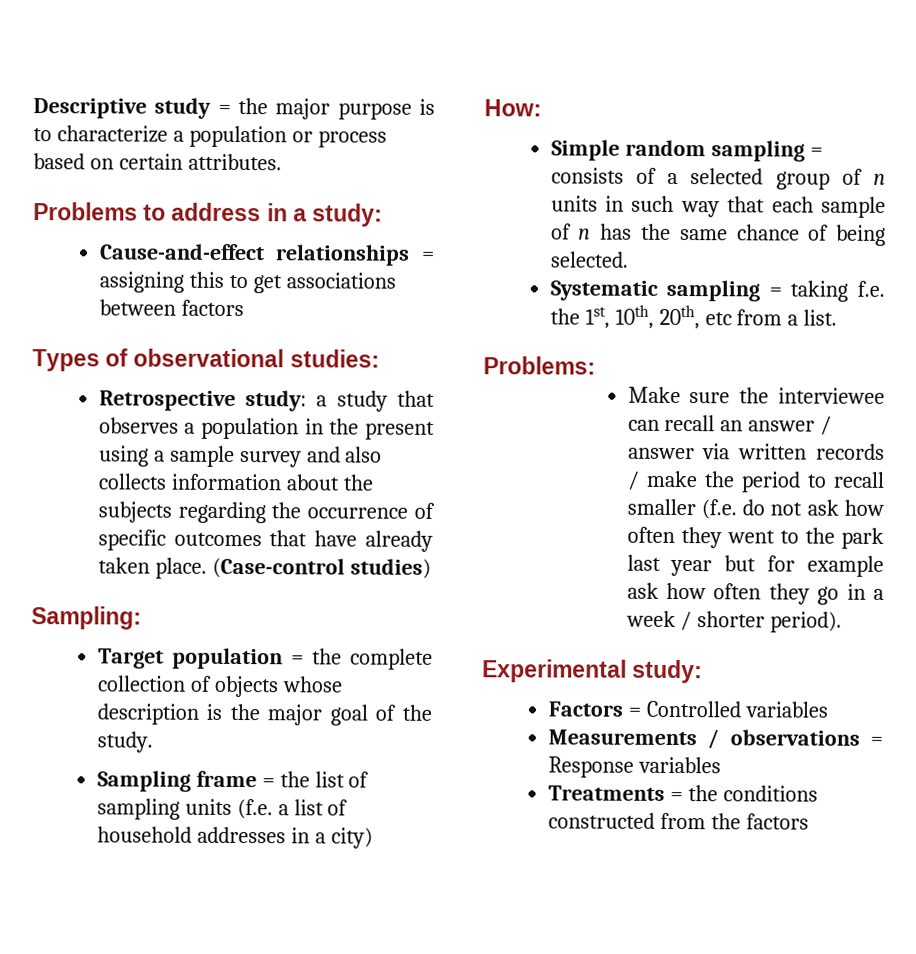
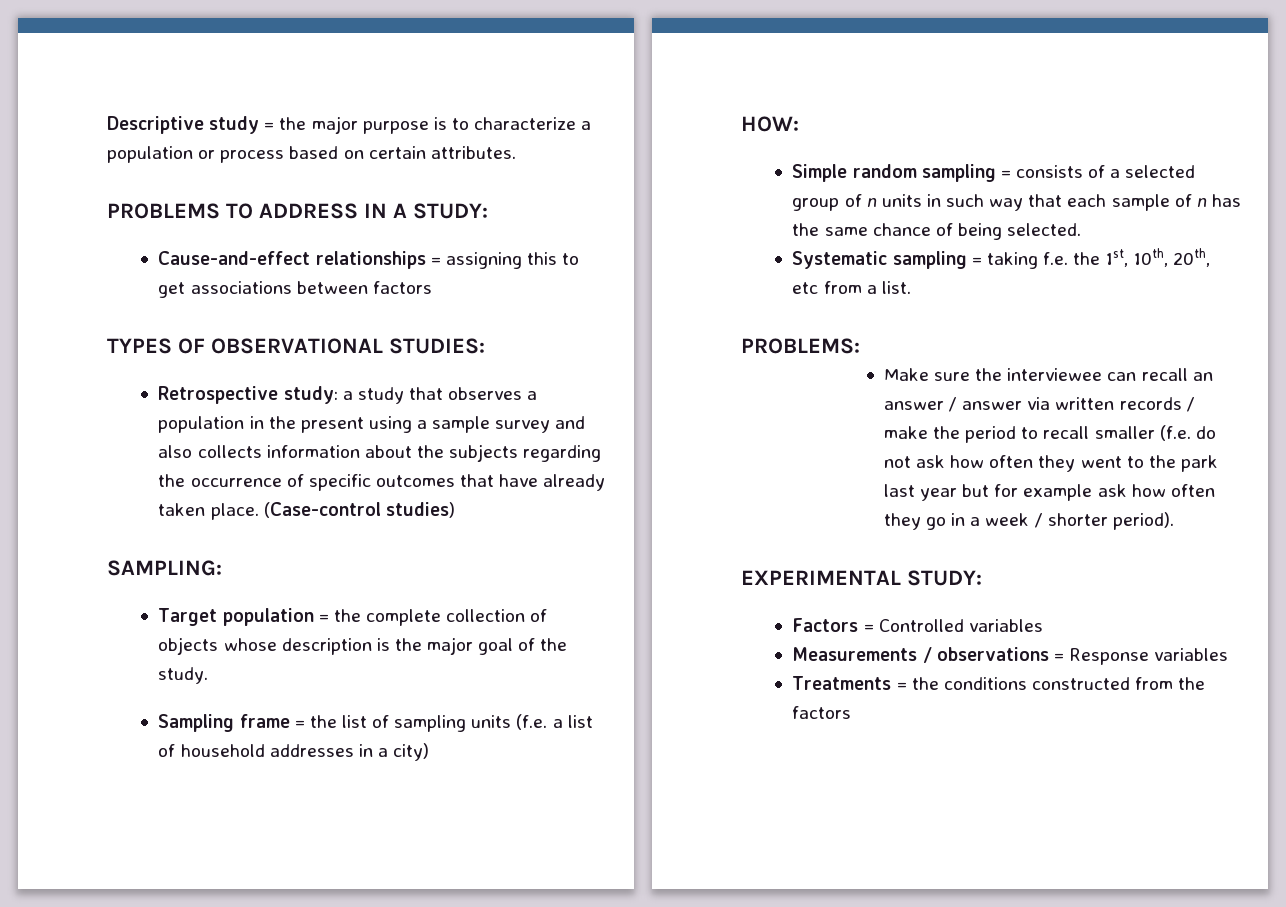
- Problems to address in a study:
+ PROBLEMS TO ADDRESS IN A STUDY:
- Types of observational studies:
+ TYPES OF OBSERVATIONAL STUDIES:
- Sampling:
+ SAMPLING:
- How:
+ HOW:
- Problems:
+ PROBLEMS:
- Experimental study:
+ EXPERIMENTAL STUDY:

